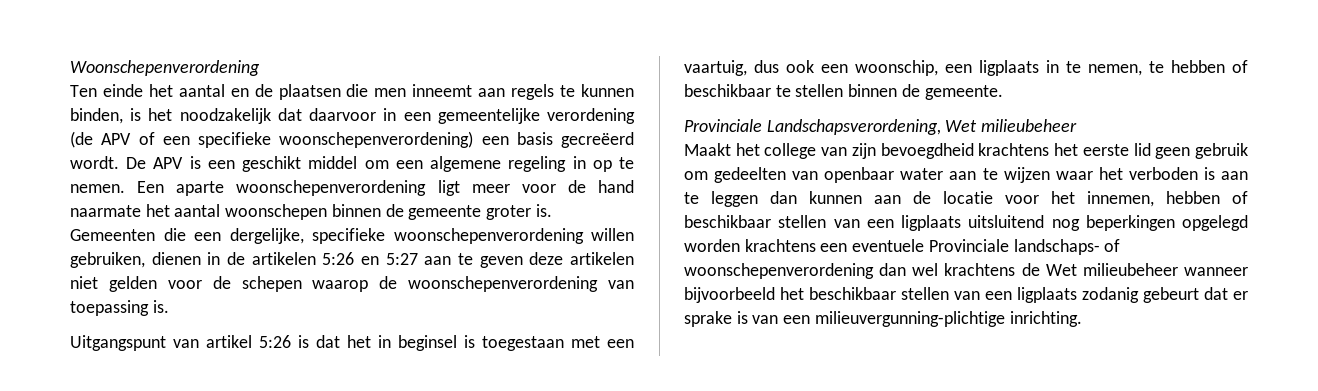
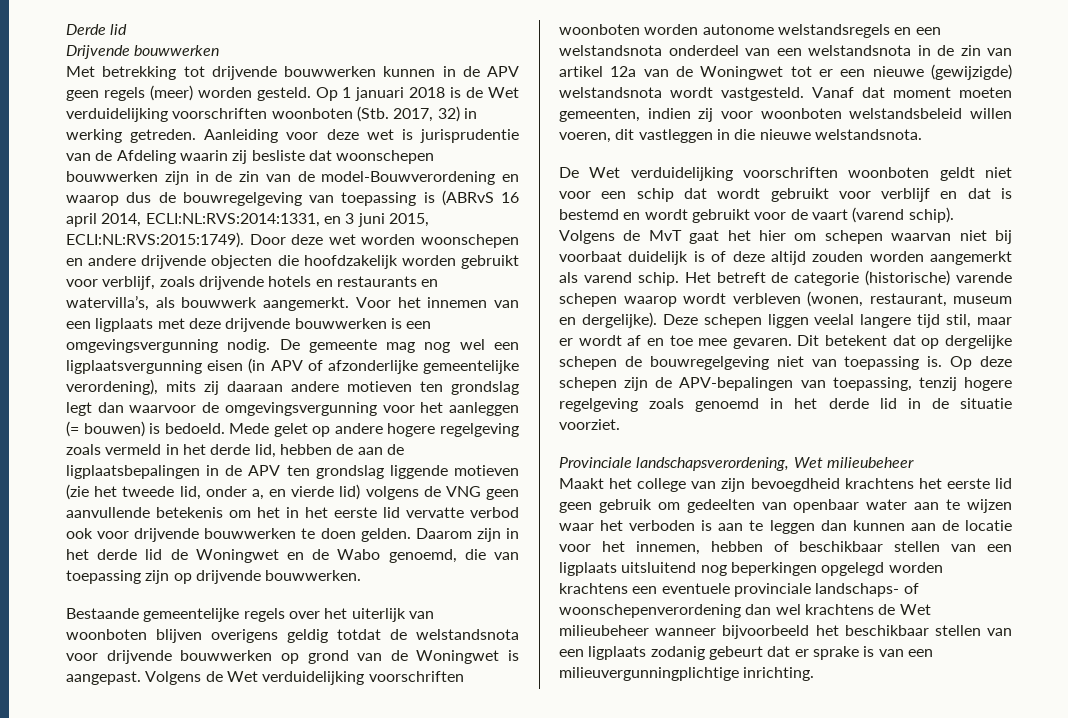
- Woonschepenverordening
- Ten einde het aantal en de plaatsen die men inneemt aan regels te kunnen binden, is het noodzakelijk dat daarvoor in een gemeentelijke verordening (de APV of een specifieke woonschepenverordening) een basis gecreëerd wordt. De APV is een geschikt middel om een algemene regeling in op te nemen. Een aparte woonschepenverordening ligt meer voor de hand naarmate het aantal woonschepen binnen de gemeente groter is. Gemeenten die een dergelijke, specifieke woonschepenverordening willen gebruiken, dienen in de artikelen 5:26 en 5:27 aan te geven deze artikelen niet gelden voor de schepen waarop de woonschepenverordening van toepassing is.
- Uitgangspunt van artikel 5:26 is dat het in beginsel is toegestaan met een vaartuig, dus ook een woonschip, een ligplaats in te nemen, te hebben of beschikbaar te stellen binnen de gemeente.
- Provinciale Landschapsverordening, Wet milieubeheer
+ Derde lid
+ Drijvende bouwwerken
+ Met betrekking tot drijvende bouwwerken kunnen in de APV geen regels (meer) worden gesteld. Op 1 januari 2018 is de Wet verduidelijking voorschriften woonboten (Stb. 2017, 32) in werking getreden. Aanleiding voor deze wet is jurisprudentie van de Afdeling waarin zij besliste dat woonschepen bouwwerken zijn in de zin van de model-Bouwverordening en waarop dus de bouwregelgeving van toepassing is (ABRvS 16 april 2014, ECLI:NL:RVS:2014:1331, en 3 juni 2015, ECLI:NL:RVS:2015:1749). Door deze wet worden woonschepen en andere drijvende objecten die hoofdzakelijk worden gebruikt voor verblijf, zoals drijvende hotels en restaurants en watervilla’s, als bouwwerk aangemerkt. Voor het innemen van een ligplaats met deze drijvende bouwwerken is een omgevingsvergunning nodig. De gemeente mag nog wel een ligplaatsvergunning eisen (in APV of afzonderlijke gemeentelijke verordening), mits zij daaraan andere motieven ten grondslag legt dan waarvoor de omgevingsvergunning voor het aanleggen (= bouwen) is bedoeld. Mede gelet op andere hogere regelgeving zoals vermeld in het derde lid, hebben de aan de ligplaatsbepalingen in de APV ten grondslag liggende motieven (zie het tweede lid, onder a, en vierde lid) volgens de VNG geen aanvullende betekenis om het in het eerste lid vervatte verbod ook voor drijvende bouwwerken te doen gelden. Daarom zijn in het derde lid de Woningwet en de Wabo genoemd, die van toepassing zijn op drijvende bouwwerken.
+ Bestaande gemeentelijke regels over het uiterlijk van woonboten blijven overigens geldig totdat de welstandsnota voor drijvende bouwwerken op grond van de Woningwet is aangepast. Volgens de Wet verduidelijking voorschriften woonboten worden autonome welstandsregels en een welstandsnota onderdeel van een welstandsnota in de zin van artikel 12a van de Woningwet tot er een nieuwe (gewijzigde) welstandsnota wordt vastgesteld. Vanaf dat moment moeten gemeenten, indien zij voor woonboten welstandsbeleid willen voeren, dit vastleggen in die nieuwe welstandsnota.
+ De Wet verduidelijking voorschriften woonboten geldt niet voor een schip dat wordt gebruikt voor verblijf en dat is bestemd en wordt gebruikt voor de vaart (varend schip). Volgens de MvT gaat het hier om schepen waarvan niet bij voorbaat duidelijk is of deze altijd zouden worden aangemerkt als varend schip. Het betreft de categorie (historische) varende schepen waarop wordt verbleven (wonen, restaurant, museum en dergelijke). Deze schepen liggen veelal langere tijd stil, maar er wordt af en toe mee gevaren. Dit betekent dat op dergelijke schepen de bouwregelgeving niet van toepassing is. Op deze schepen zijn de APV-bepalingen van toepassing, tenzij hogere regelgeving zoals genoemd in het derde lid in de situatie voorziet.
+ Provinciale landschapsverordening, Wet milieubeheer
- Maakt het college van zijn bevoegdheid krachtens het eerste lid geen gebruik om gedeelten van openbaar water aan te wijzen waar het verboden is aan te leggen dan kunnen aan de locatie voor het innemen, hebben of beschikbaar stellen van een ligplaats uitsluitend nog beperkingen opgelegd worden krachtens een eventuele Provinciale landschaps- of woonschepenverordening dan wel krachtens de Wet milieubeheer wanneer bijvoorbeeld het beschikbaar stellen van een ligplaats zodanig gebeurt dat er sprake is van een milieuvergunning-plichtige inrichting.
+ Maakt het college van zijn bevoegdheid krachtens het eerste lid geen gebruik om gedeelten van openbaar water aan te wijzen waar het verboden is aan te leggen dan kunnen aan de locatie voor het innemen, hebben of beschikbaar stellen van een ligplaats uitsluitend nog beperkingen opgelegd worden krachtens een eventuele provinciale landschaps- of woonschepenverordening dan wel krachtens de Wet milieubeheer wanneer bijvoorbeeld het beschikbaar stellen van een ligplaats zodanig gebeurt dat er sprake is van een milieuvergunningplichtige inrichting.

